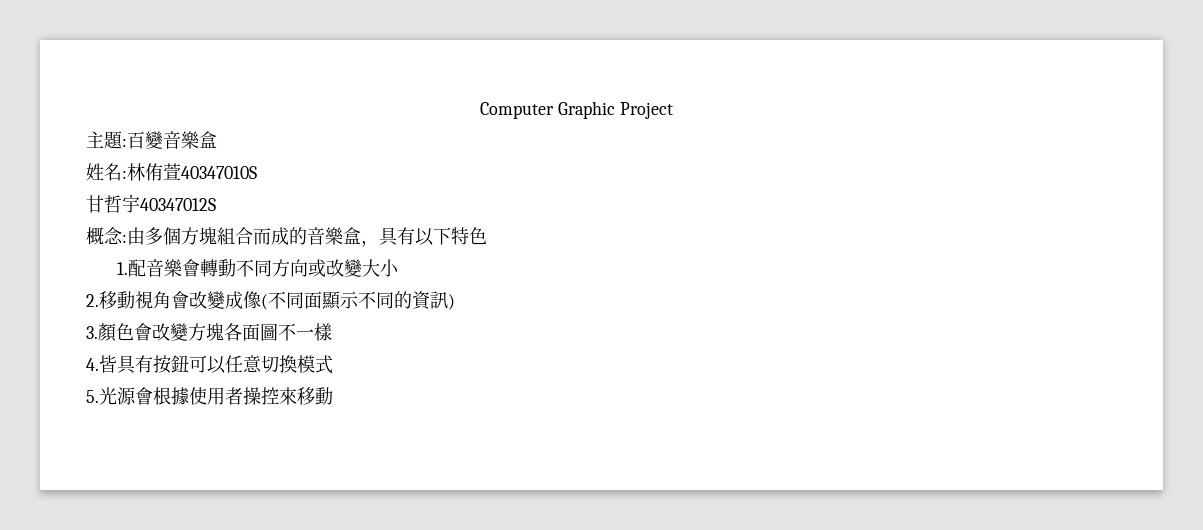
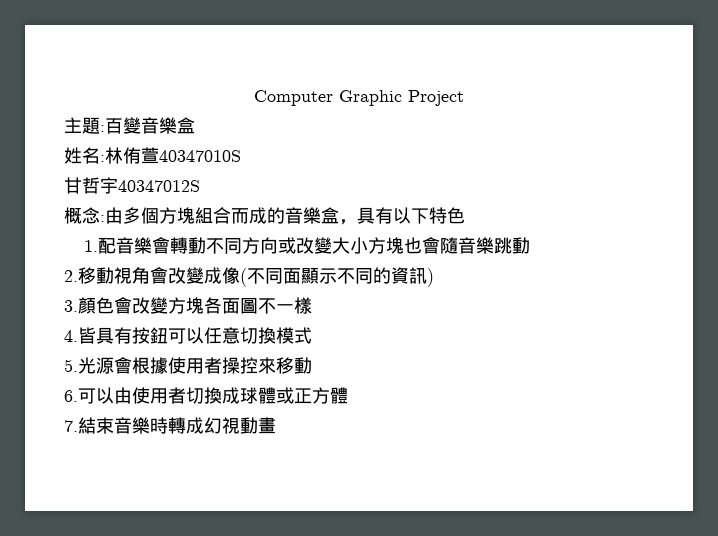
- 1.配音樂會轉動不同方向或改變大小
+ 1.配音樂會轉動不同方向或改變大小方塊也會隨音樂跳動
+ 6.可以由使用者切換成球體或正方體
+ 7.結束音樂時轉成幻視動畫

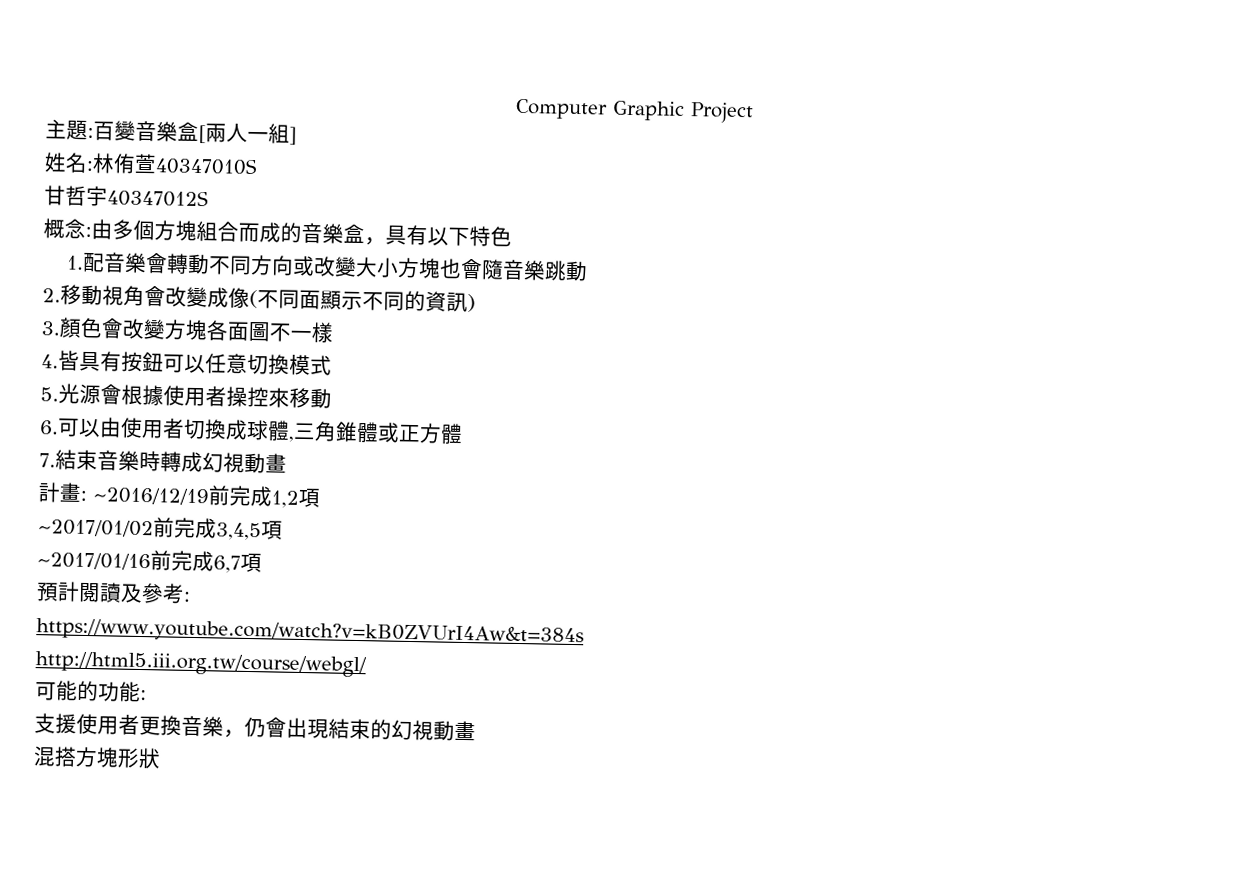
- 主題:百變音樂盒
+ 主題:百變音樂盒[兩人一組]
- 6.可以由使用者切換成球體或正方體
+ 6.可以由使用者切換成球體,三角錐體或正方體
+ 計畫: ~2016/12/19前完成1,2項
+ ~2017/01/02前完成3,4,5項
+ ~2017/01/16前完成6,7項
+ 預計閱讀及參考:
+ https://www.youtube.com/watch?v=kB0ZVUrI4Aw&t=384s
+ http://html5.iii.org.tw/course/webgl/
+ 可能的功能:
+ 支援使用者更換音樂，仍會出現結束的幻視動畫
+ 混搭方塊形狀

